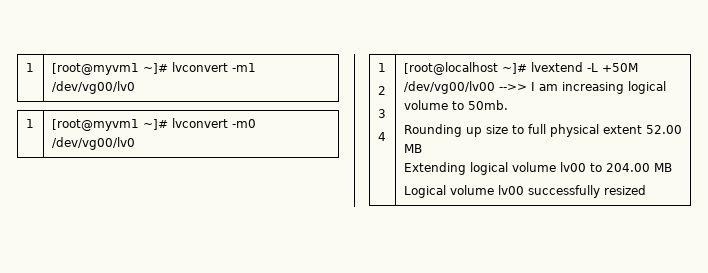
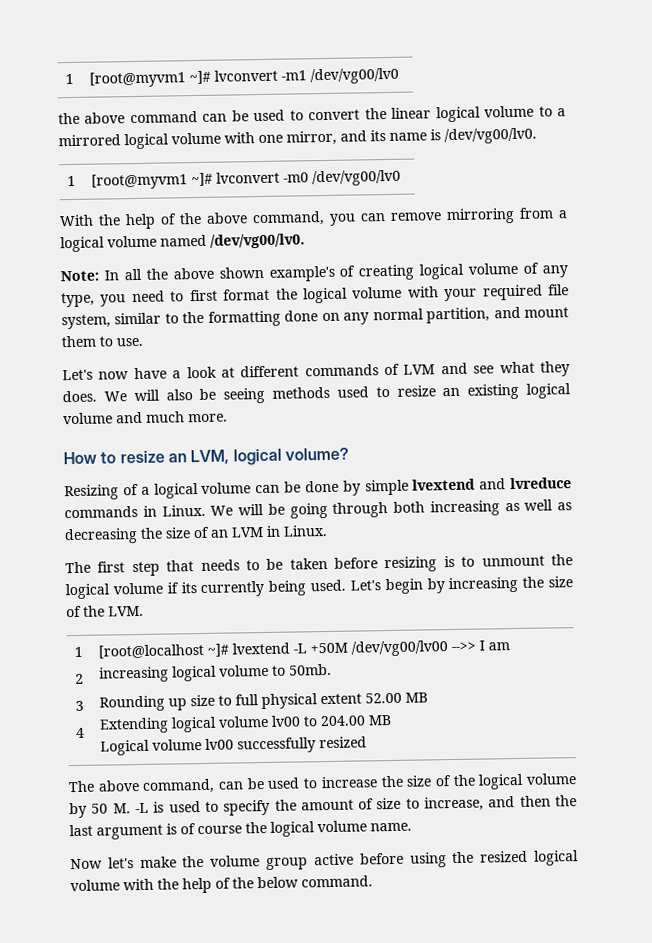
+ the above command can be used to convert the linear logical volume to a mirrored logical volume with one mirror, and its name is /dev/vg00/lv0.
+ With the help of the above command, you can remove mirroring from a logical volume named /dev/vg00/lv0.
+ Note: In all the above shown example's of creating logical volume of any type, you need to first format the logical volume with your required file system, similar to the formatting done on any normal partition, and mount them to use.
+ Let's now have a look at different commands of LVM and see what they does. We will also be seeing methods used to resize an existing logical volume and much more.
+ How to resize an LVM, logical volume?
+ Resizing of a logical volume can be done by simple lvextend and lvreduce commands in Linux. We will be going through both increasing as well as decreasing the size of an LVM in Linux.
+ The first step that needs to be taken before resizing is to unmount the logical volume if its currently being used. Let's begin by increasing the size of the LVM.
+ The above command, can be used to increase the size of the logical volume by 50 M. -L is used to specify the amount of size to increase, and then the last argument is of course the logical volume name.
+ Now let's make the volume group active before using the resized logical volume with the help of the below command.

